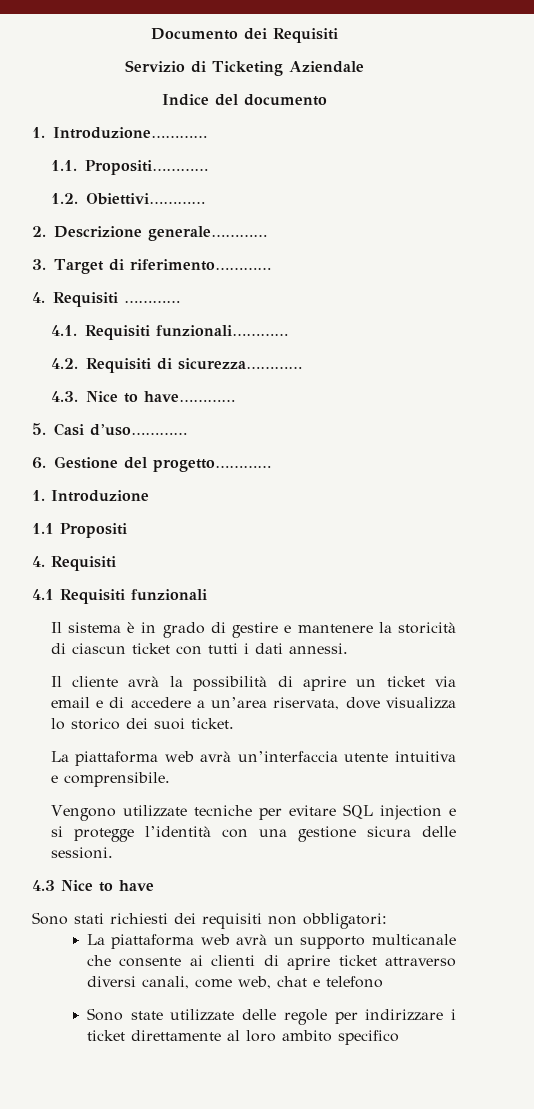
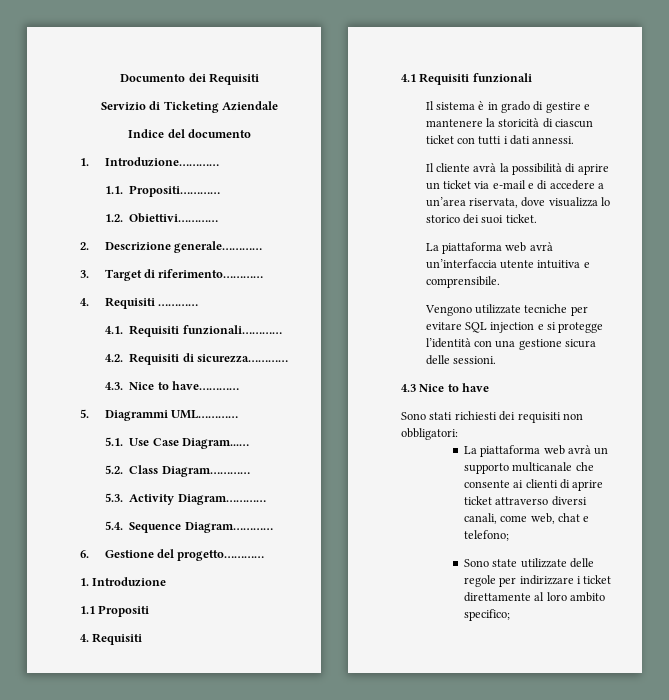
- 5. Casi d’uso…………
+ 5. Diagrammi UML…………
+ 5.1. Use Case Diagram...…
+ 5.2. Class Diagram…………
+ 5.3. Activity Diagram…………
+ 5.4. Sequence Diagram…………
- Il cliente avrà la possibilità di aprire un ticket via email e di accedere a un’area riservata, dove visualizza lo storico dei suoi ticket.
+ Il cliente avrà la possibilità di aprire un ticket via e-mail e di accedere a un’area riservata, dove visualizza lo storico dei suoi ticket.
- La piattaforma web avrà un supporto multicanale che consente ai clienti di aprire ticket attraverso diversi canali, come web, chat e telefono
+ La piattaforma web avrà un supporto multicanale che consente ai clienti di aprire ticket attraverso diversi canali, come web, chat e telefono;
- Sono state utilizzate delle regole per indirizzare i ticket direttamente al loro ambito specifico
+ Sono state utilizzate delle regole per indirizzare i ticket direttamente al loro ambito specifico;

